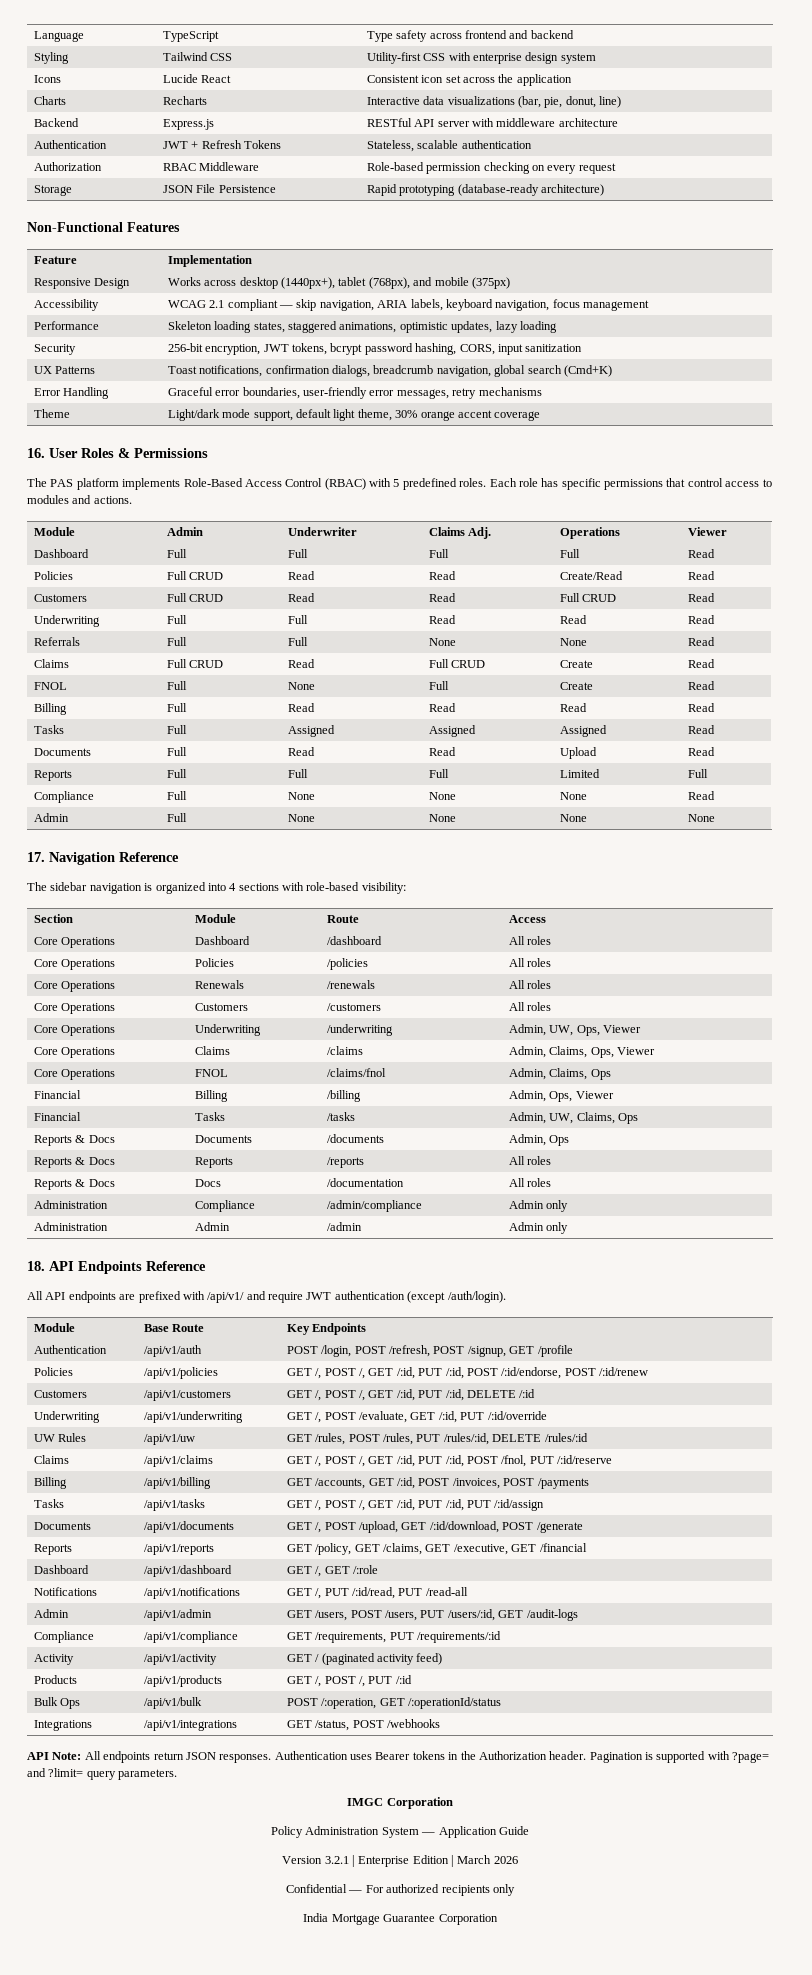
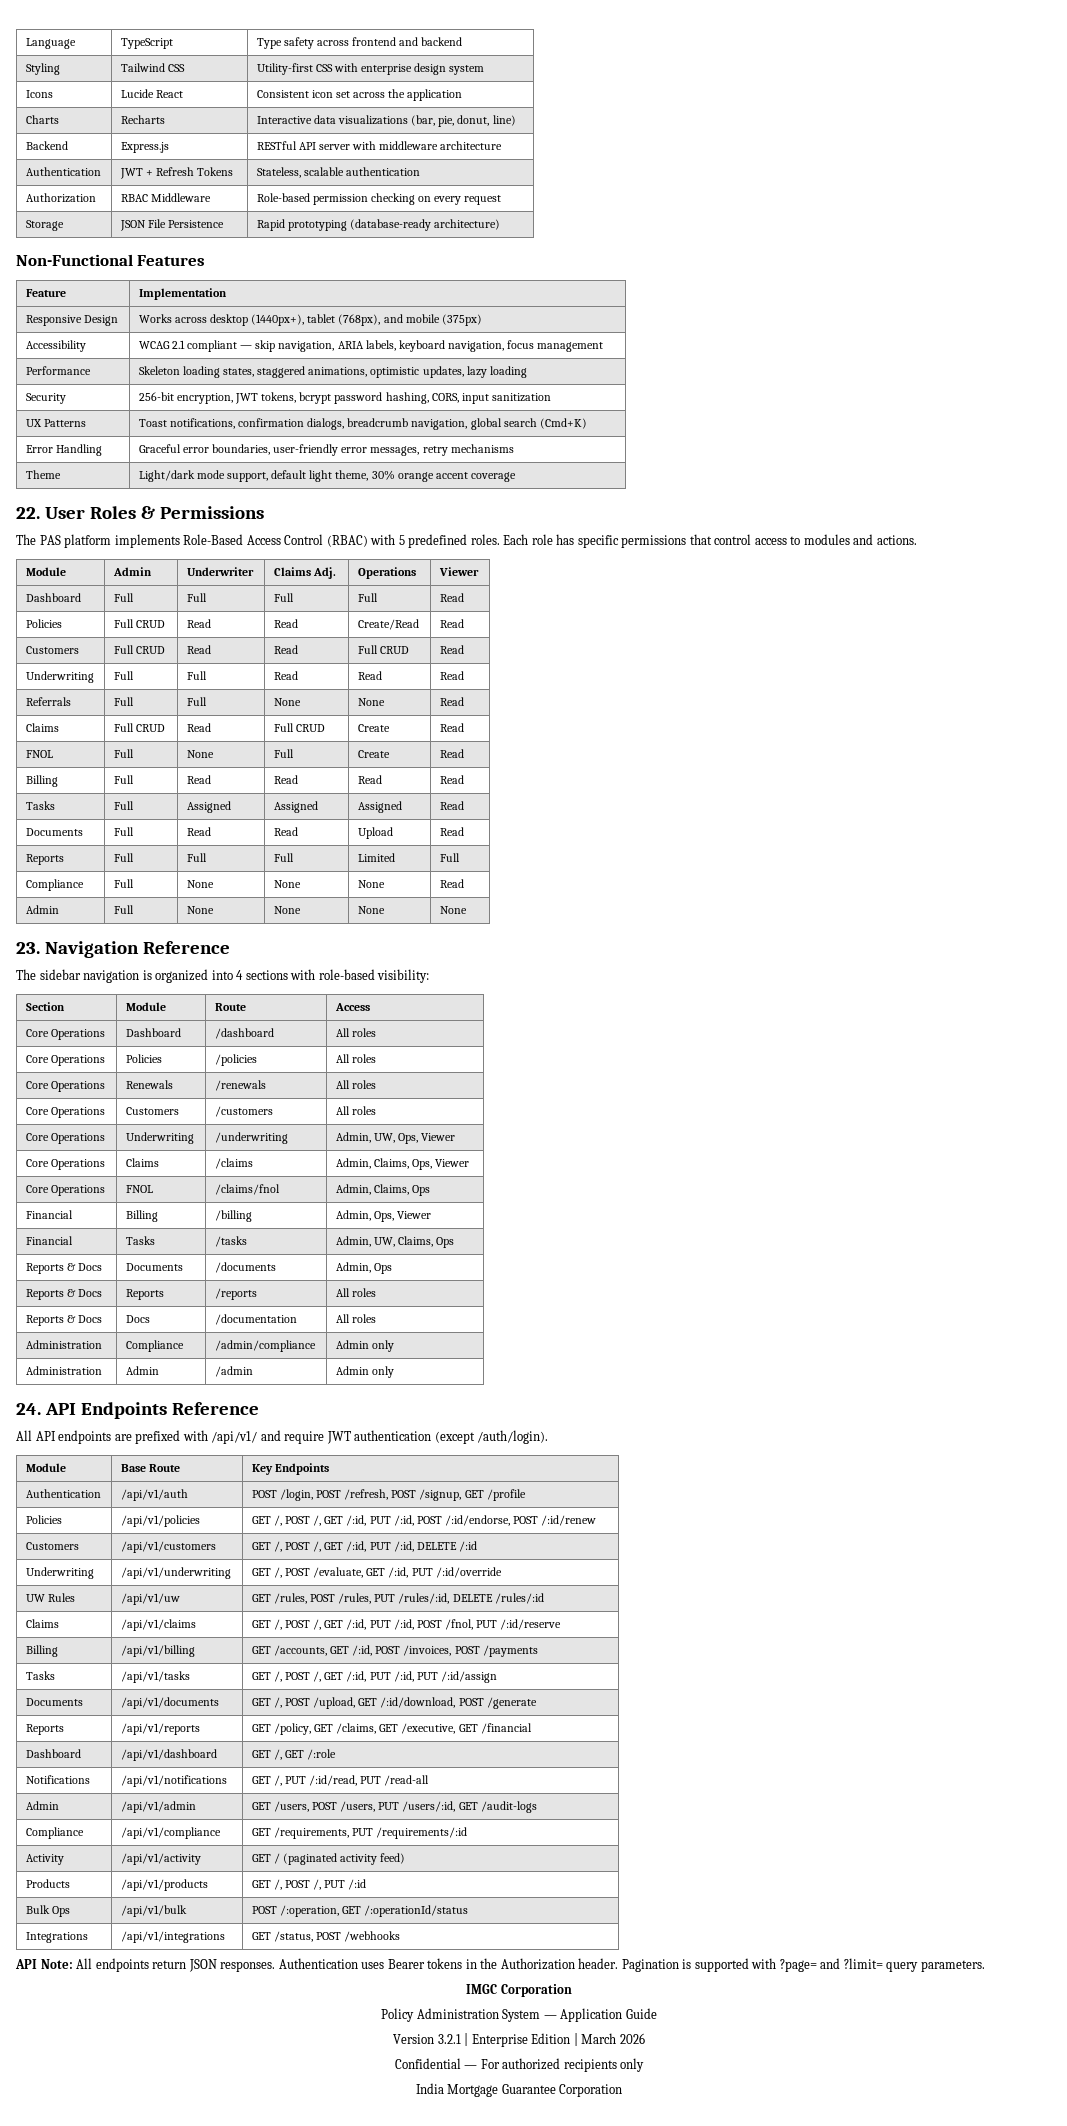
- 16. User Roles & Permissions
+ 22. User Roles & Permissions
- 17. Navigation Reference
+ 23. Navigation Reference
- 18. API Endpoints Reference
+ 24. API Endpoints Reference

